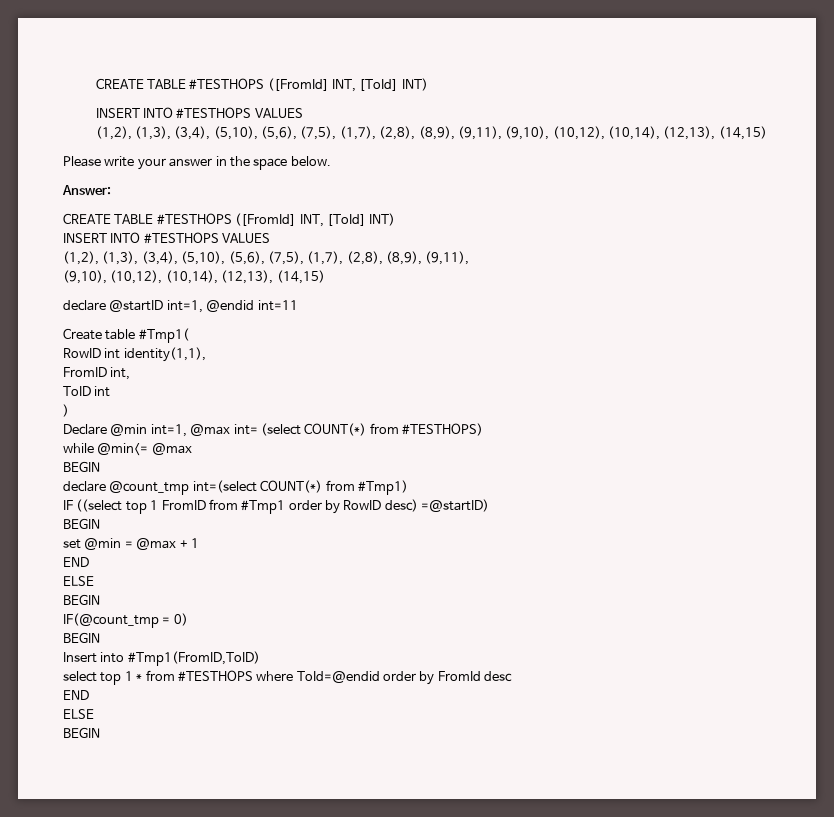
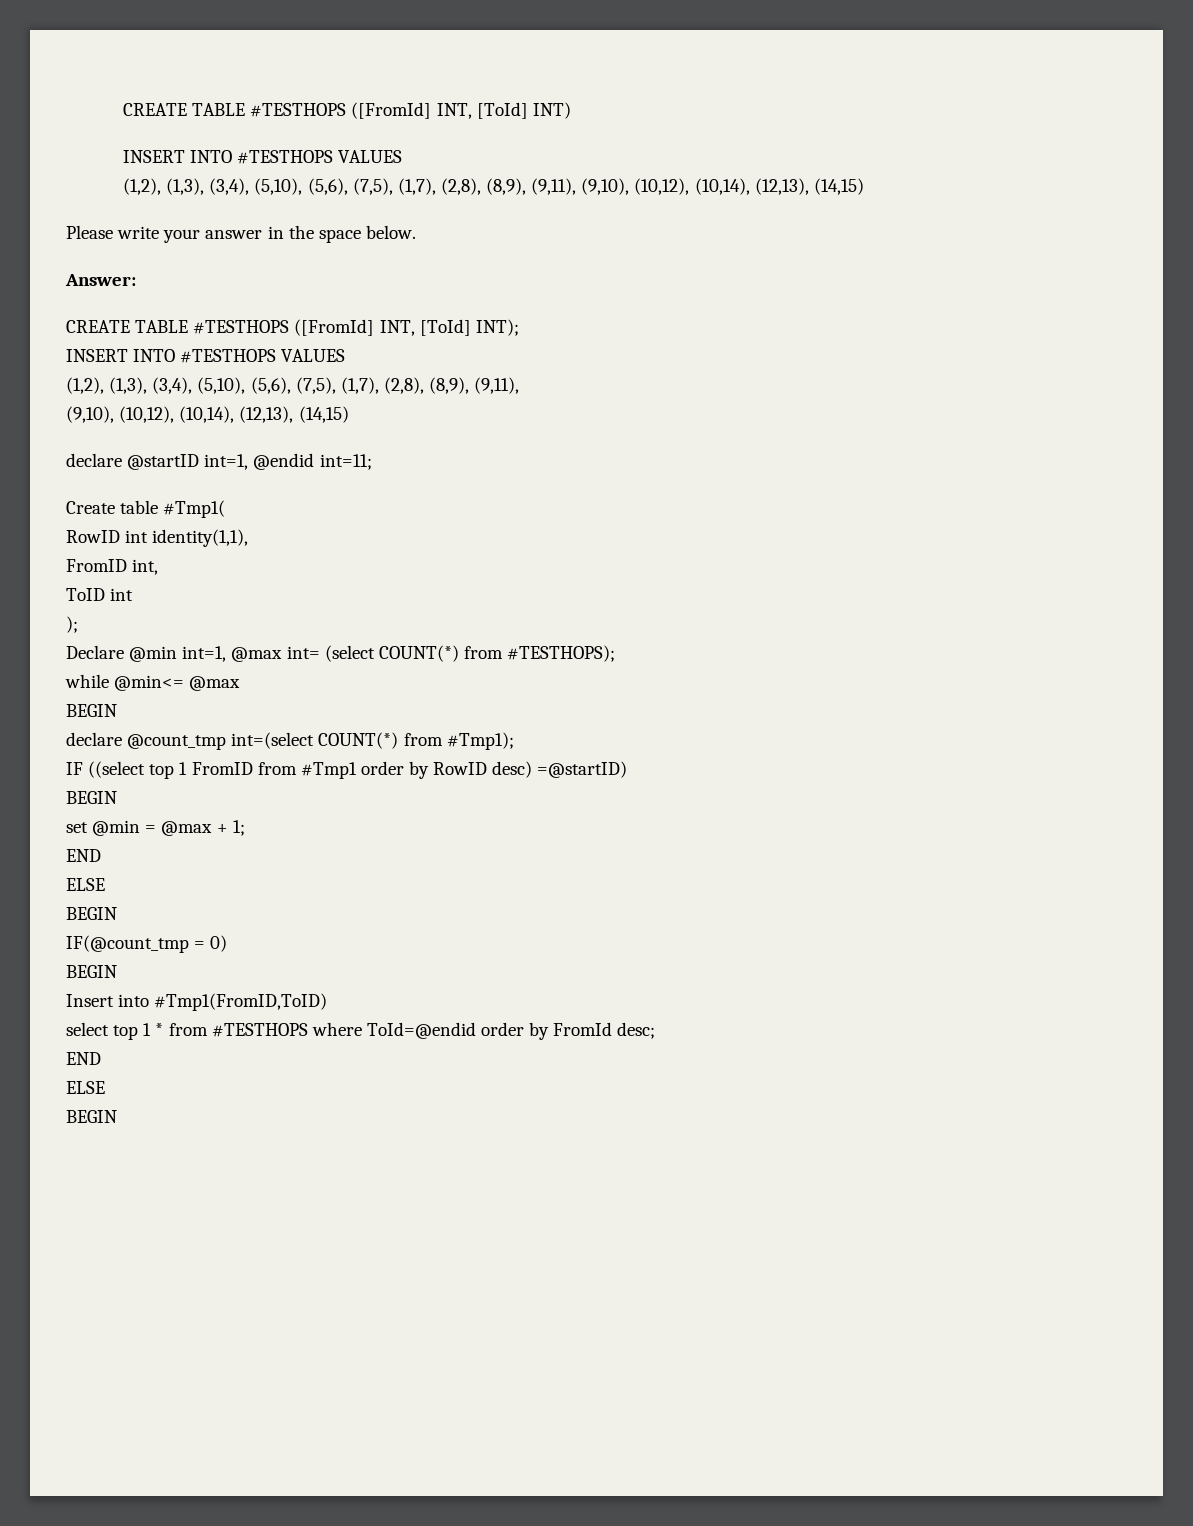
  Answer:
- CREATE TABLE #TESTHOPS ([FromId] INT, [ToId] INT)
+ CREATE TABLE #TESTHOPS ([FromId] INT, [ToId] INT);
- declare @startID int=1, @endid int=11
+ declare @startID int=1, @endid int=11;
- )
+ );
- Declare @min int=1, @max int= (select COUNT(*) from #TESTHOPS)
+ Declare @min int=1, @max int= (select COUNT(*) from #TESTHOPS);
- declare @count_tmp int=(select COUNT(*) from #Tmp1)
+ declare @count_tmp int=(select COUNT(*) from #Tmp1);
- set @min = @max + 1
+ set @min = @max + 1;
- select top 1 * from #TESTHOPS where ToId=@endid order by FromId desc
+ select top 1 * from #TESTHOPS where ToId=@endid order by FromId desc;

